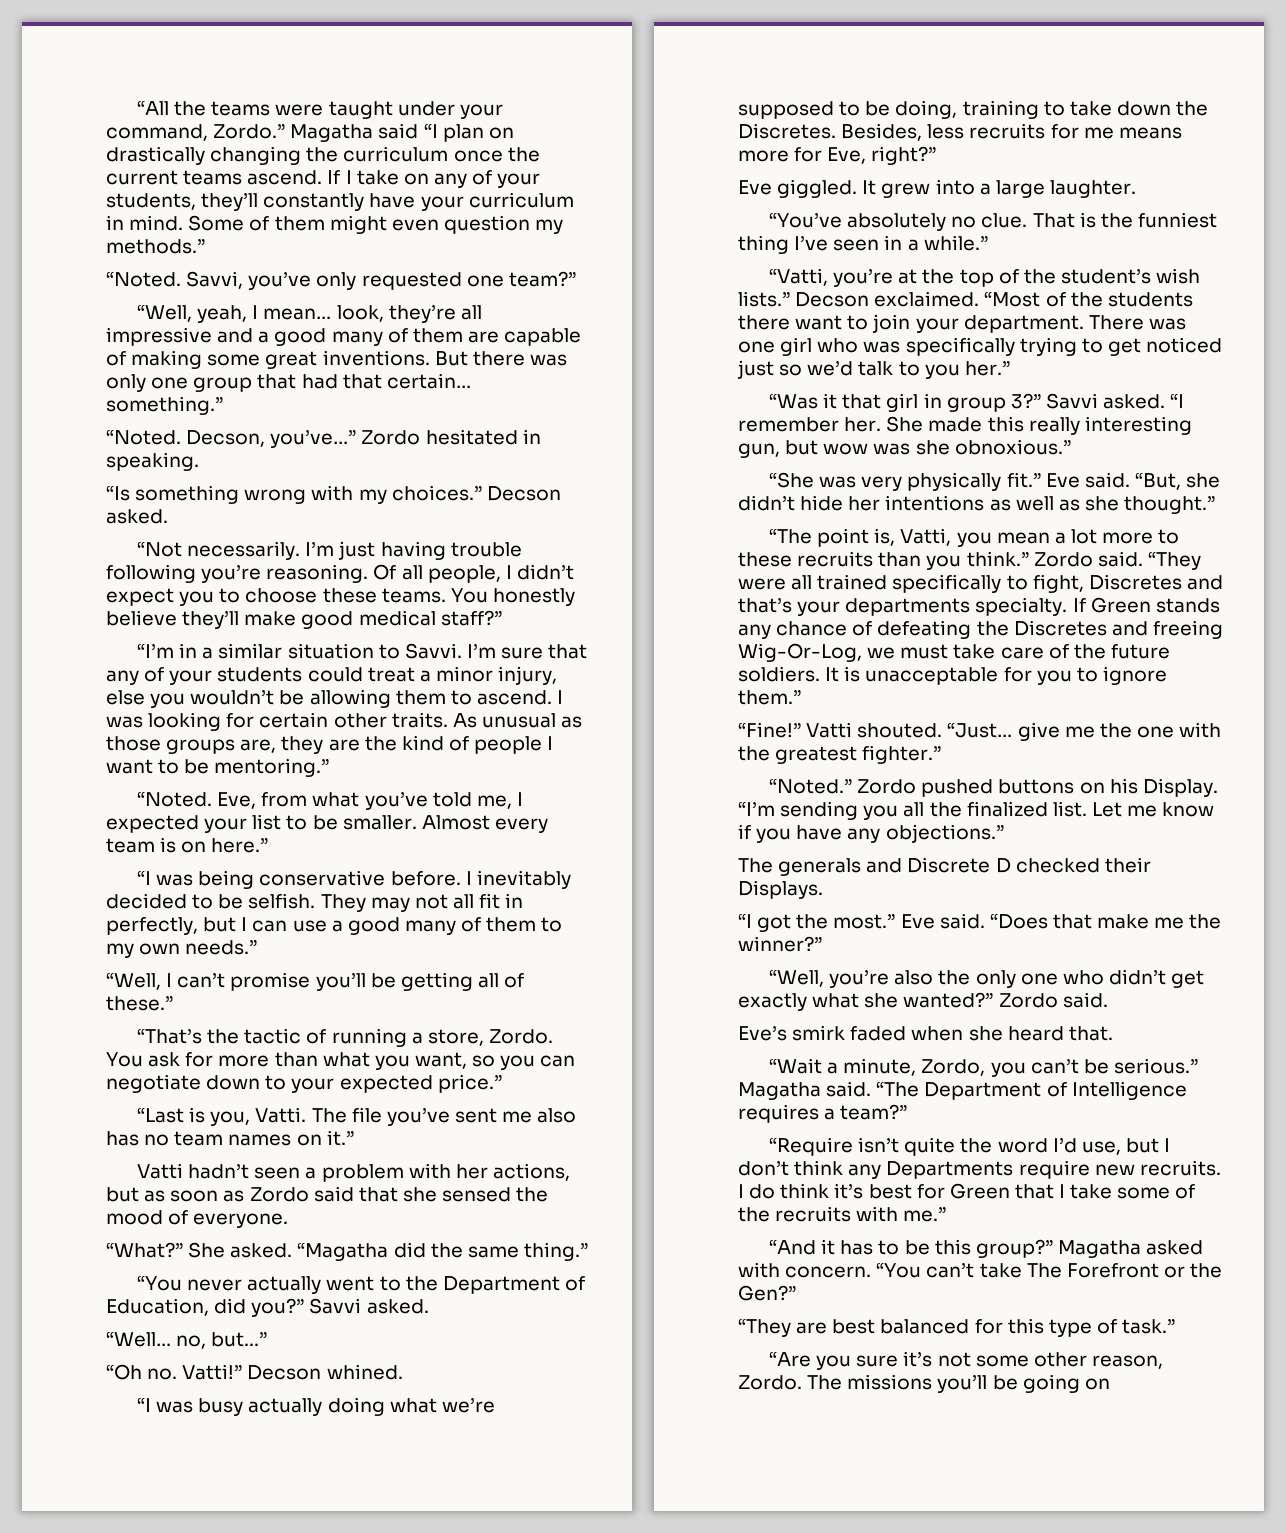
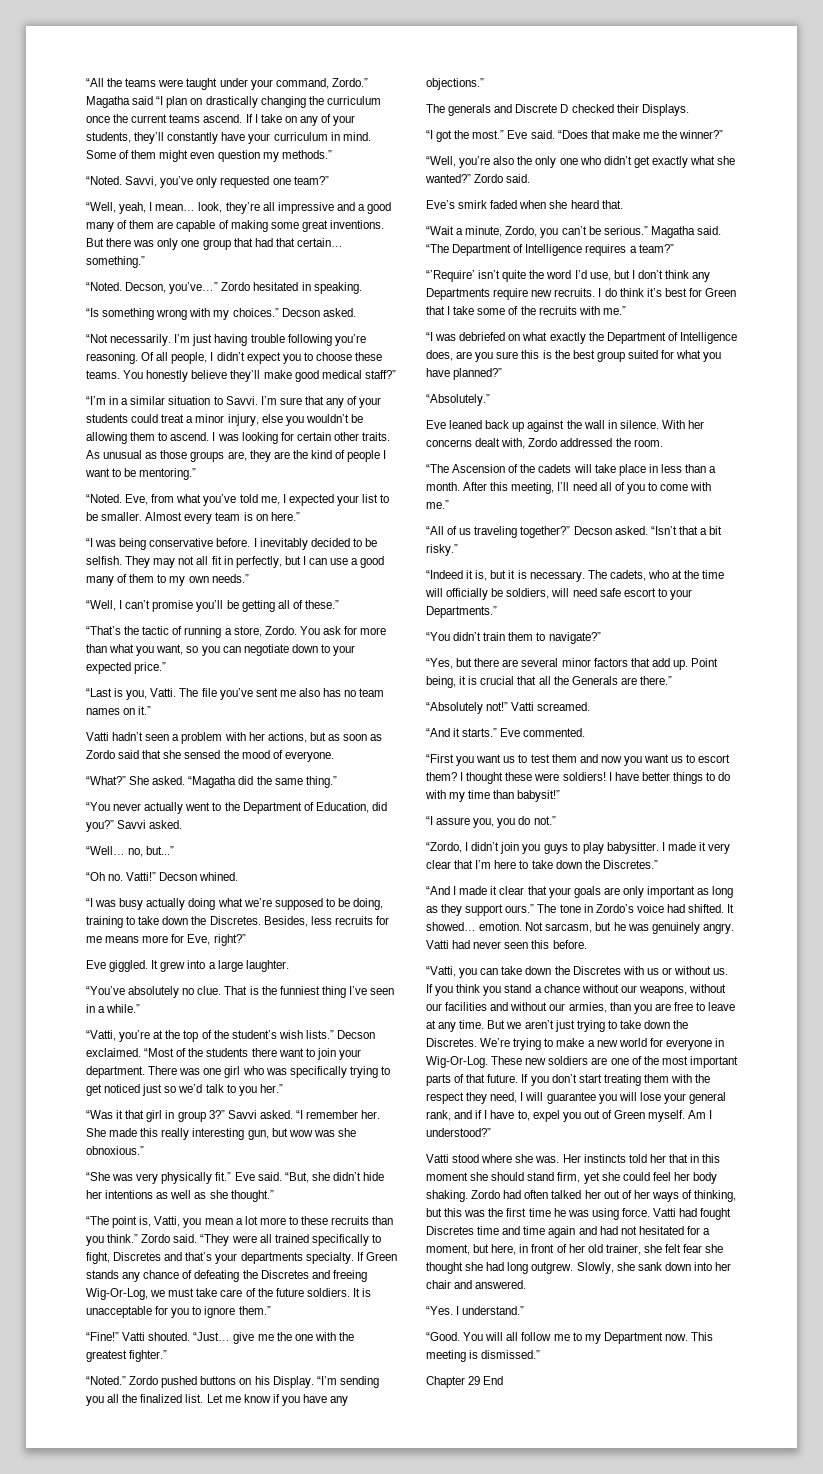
- “Require isn’t quite the word I’d use, but I don’t think any Departments require new recruits.
+ “’Require’ isn’t quite the word I’d use, but I don’t think any Departments require new recruits.
- “And it has to be this group?” Magatha asked with concern. “You can’t take The Forefront or the Gen?”
- “They are best balanced for this type of task.”
- “Are you sure it’s not some other reason, Zordo. The missions you’ll be going on
+ “I was debriefed on what exactly the Department of Intelligence does, are you sure this is the best group suited for what you have planned?”
+ “Absolutely.”
+ Eve leaned back up against the wall in silence. With her concerns dealt with, Zordo addressed the room.
+ “The Ascension of the cadets will take place in less than a month. After this meeting, I’ll need all of you to come with me.”
+ “All of us traveling together?” Decson asked. “Isn’t that a bit risky.”
+ “Indeed it is, but it is necessary. The cadets, who at the time will officially be soldiers, will need safe escort to your Departments.”
+ “You didn’t train them to navigate?”
+ “Yes, but there are several minor factors that add up. Point being, it is crucial that all the Generals are there.”
+ “Absolutely not!” Vatti screamed.
+ “And it starts.” Eve commented.
+ “First you want us to test them and now you want us to escort them? I thought these were soldiers! I have better things to do with my time than babysit!”
+ “I assure you, you do not.”
+ “Zordo, I didn’t join you guys to play babysitter. I made it very clear that I’m here to take down the Discretes.”
+ “And I made it clear that your goals are only important as long as they support ours.” The tone in Zordo’s voice had shifted. It showed… emotion. Not sarcasm, but he was genuinely angry. Vatti had never seen this before.
+ “Vatti, you can take down the Discretes with us or without us. If you think you stand a chance without our weapons, without our facilities and without our armies, than you are free to leave at any time. But we aren’t just trying to take down the Discretes. We’re trying to make a new world for everyone in Wig-Or-Log. These new soldiers are one of the most important parts of that future. If you don’t start treating them with the respect they need, I will guarantee you will lose your general rank, and if I have to, expel you out of Green myself. Am I understood?”
+ Vatti stood where she was. Her instincts told her that in this moment she should stand firm, yet she could feel her body shaking. Zordo had often talked her out of her ways of thinking, but this was the first time he was using force. Vatti had fought Discretes time and time again and had not hesitated for a moment, but here, in front of her old trainer, she felt fear she thought she had long outgrew. Slowly, she sank down into her chair and answered.
+ “Yes. I understand.”
+ “Good. You will all follow me to my Department now. This meeting is dismissed.”
+ Chapter 29 End

